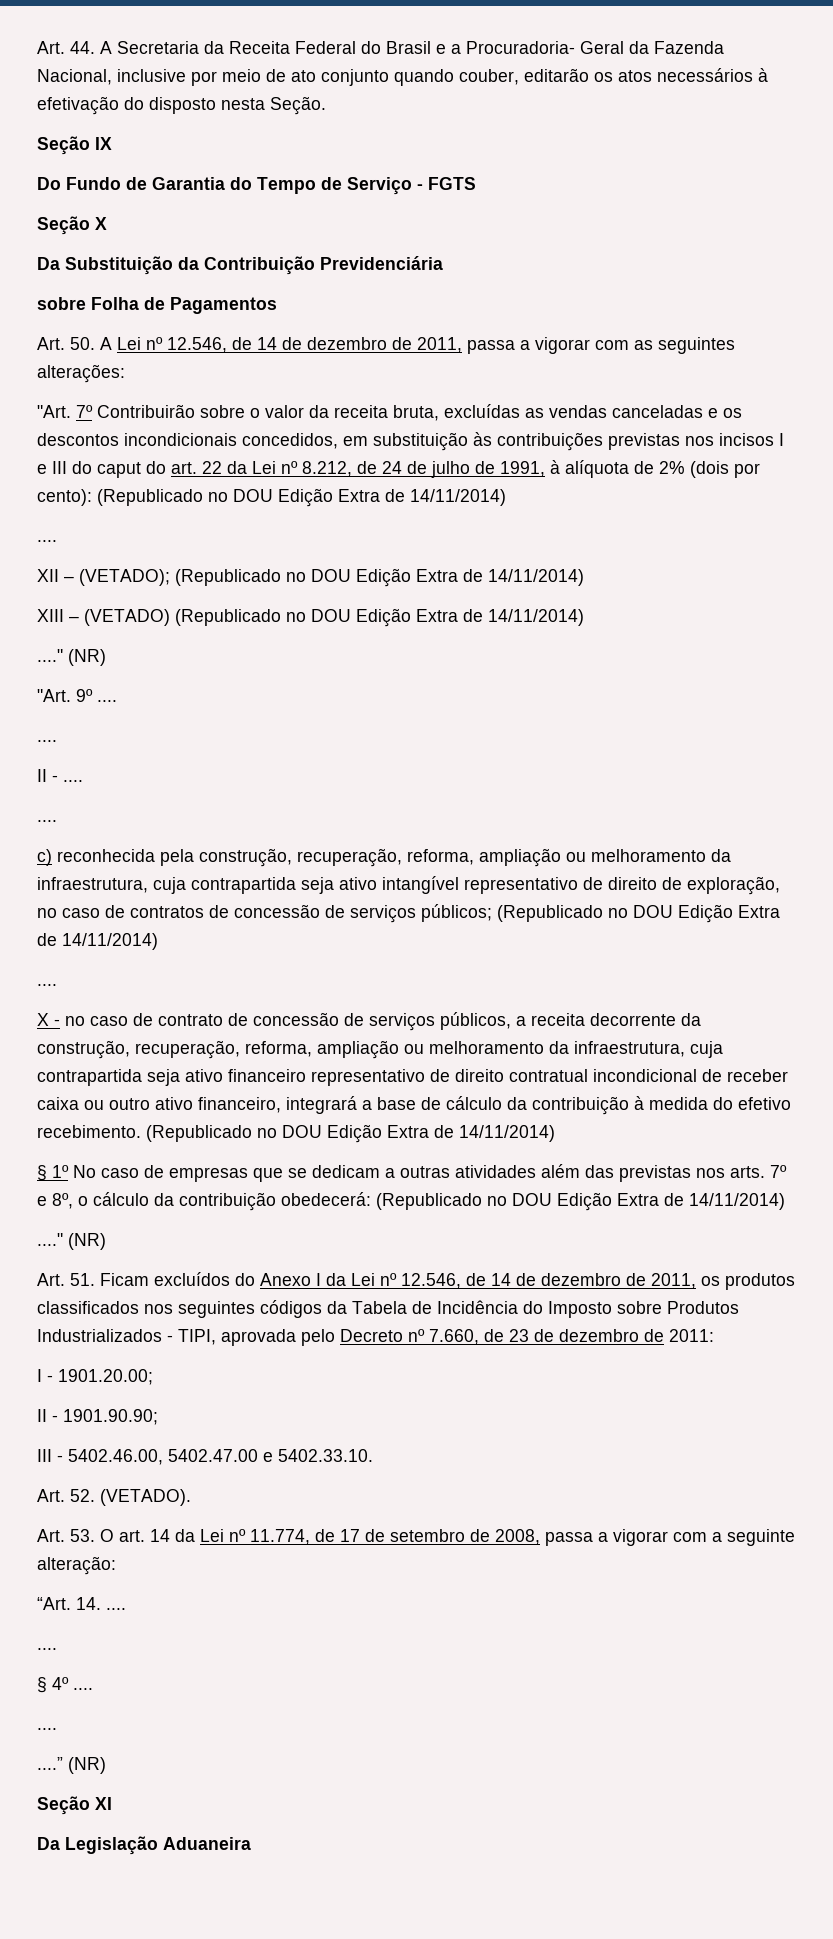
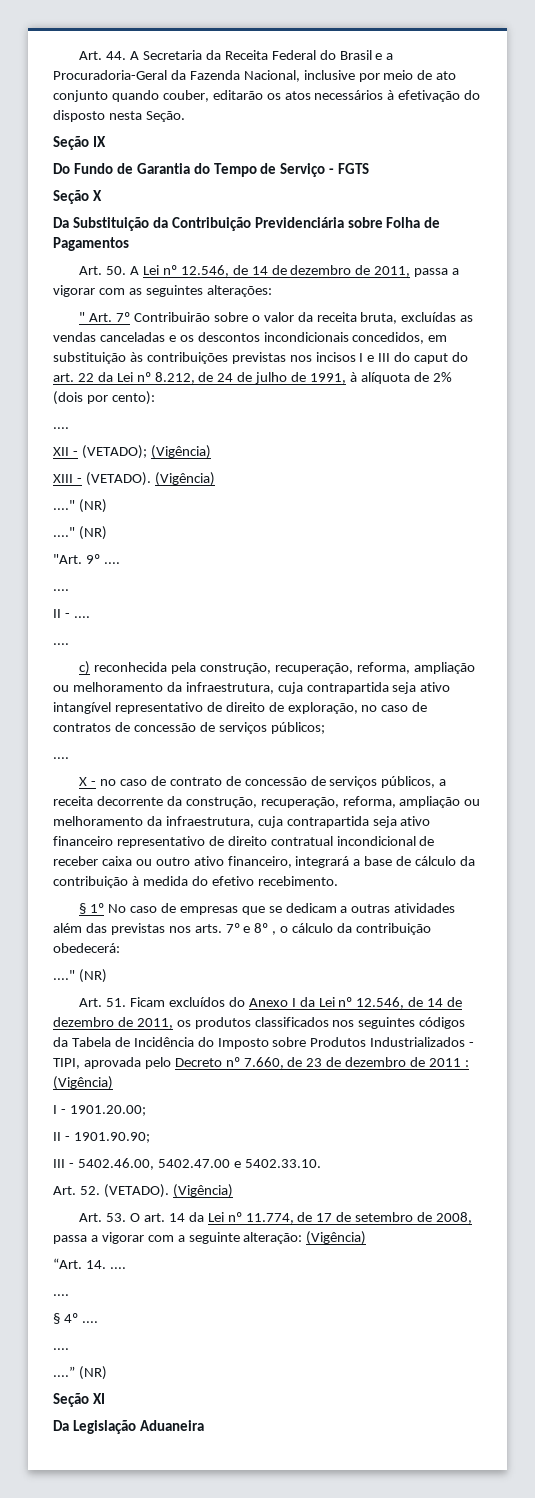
- Art. 44. A Secretaria da Receita Federal do Brasil e a Procuradoria- Geral da Fazenda Nacional, inclusive por meio de ato conjunto quando couber, editarão os atos necessários à efetivação do disposto nesta Seção.
+ Art. 44. A Secretaria da Receita Federal do Brasil e a Procuradoria-Geral da Fazenda Nacional, inclusive por meio de ato conjunto quando couber, editarão os atos necessários à efetivação do disposto nesta Seção.
- Da Substituição da Contribuição Previdenciária
- sobre Folha de Pagamentos
+ Da Substituição da Contribuição Previdenciária sobre Folha de Pagamentos
- "Art. 7º Contribuirão sobre o valor da receita bruta, excluídas as vendas canceladas e os descontos incondicionais concedidos, em substituição às contribuições previstas nos incisos I e III do caput do art. 22 da Lei nº 8.212, de 24 de julho de 1991, à alíquota de 2% (dois por cento): (Republicado no DOU Edição Extra de 14/11/2014)
+ " Art. 7º Contribuirão sobre o valor da receita bruta, excluídas as vendas canceladas e os descontos incondicionais concedidos, em substituição às contribuições previstas nos incisos I e III do caput do art. 22 da Lei nº 8.212, de 24 de julho de 1991, à alíquota de 2% (dois por cento):
  ....
- XII – (VETADO); (Republicado no DOU Edição Extra de 14/11/2014)
- XIII – (VETADO) (Republicado no DOU Edição Extra de 14/11/2014)
+ XII - (VETADO); (Vigência)
+ XIII - (VETADO). (Vigência)
+ ...." (NR)
- c) reconhecida pela construção, recuperação, reforma, ampliação ou melhoramento da infraestrutura, cuja contrapartida seja ativo intangível representativo de direito de exploração, no caso de contratos de concessão de serviços públicos; (Republicado no DOU Edição Extra de 14/11/2014)
+ c) reconhecida pela construção, recuperação, reforma, ampliação ou melhoramento da infraestrutura, cuja contrapartida seja ativo intangível representativo de direito de exploração, no caso de contratos de concessão de serviços públicos;
- X - no caso de contrato de concessão de serviços públicos, a receita decorrente da construção, recuperação, reforma, ampliação ou melhoramento da infraestrutura, cuja contrapartida seja ativo financeiro representativo de direito contratual incondicional de receber caixa ou outro ativo financeiro, integrará a base de cálculo da contribuição à medida do efetivo recebimento. (Republicado no DOU Edição Extra de 14/11/2014)
+ X - no caso de contrato de concessão de serviços públicos, a receita decorrente da construção, recuperação, reforma, ampliação ou melhoramento da infraestrutura, cuja contrapartida seja ativo financeiro representativo de direito contratual incondicional de receber caixa ou outro ativo financeiro, integrará a base de cálculo da contribuição à medida do efetivo recebimento.
- § 1º No caso de empresas que se dedicam a outras atividades além das previstas nos arts. 7º e 8º, o cálculo da contribuição obedecerá: (Republicado no DOU Edição Extra de 14/11/2014)
+ § 1º No caso de empresas que se dedicam a outras atividades além das previstas nos arts. 7º e 8º , o cálculo da contribuição obedecerá:
- Art. 51. Ficam excluídos do Anexo I da Lei nº 12.546, de 14 de dezembro de 2011, os produtos classificados nos seguintes códigos da Tabela de Incidência do Imposto sobre Produtos Industrializados - TIPI, aprovada pelo Decreto nº 7.660, de 23 de dezembro de 2011:
+ Art. 51. Ficam excluídos do Anexo I da Lei nº 12.546, de 14 de dezembro de 2011, os produtos classificados nos seguintes códigos da Tabela de Incidência do Imposto sobre Produtos Industrializados - TIPI, aprovada pelo Decreto nº 7.660, de 23 de dezembro de 2011 : (Vigência)
- Art. 52. (VETADO).
+ Art. 52. (VETADO). (Vigência)
- Art. 53. O art. 14 da Lei nº 11.774, de 17 de setembro de 2008, passa a vigorar com a seguinte alteração:
+ Art. 53. O art. 14 da Lei nº 11.774, de 17 de setembro de 2008, passa a vigorar com a seguinte alteração: (Vigência)

